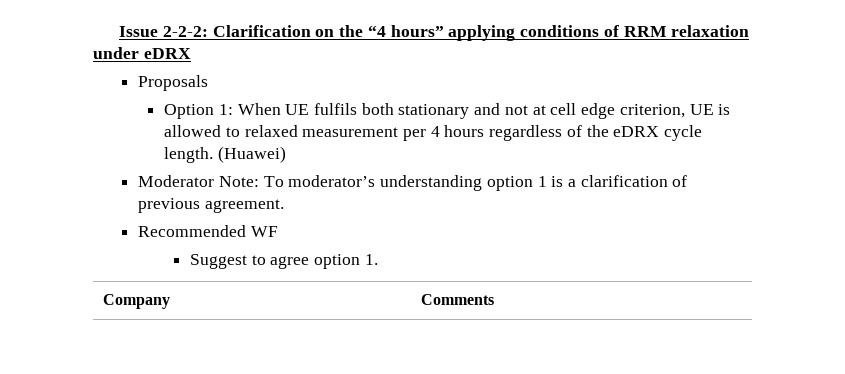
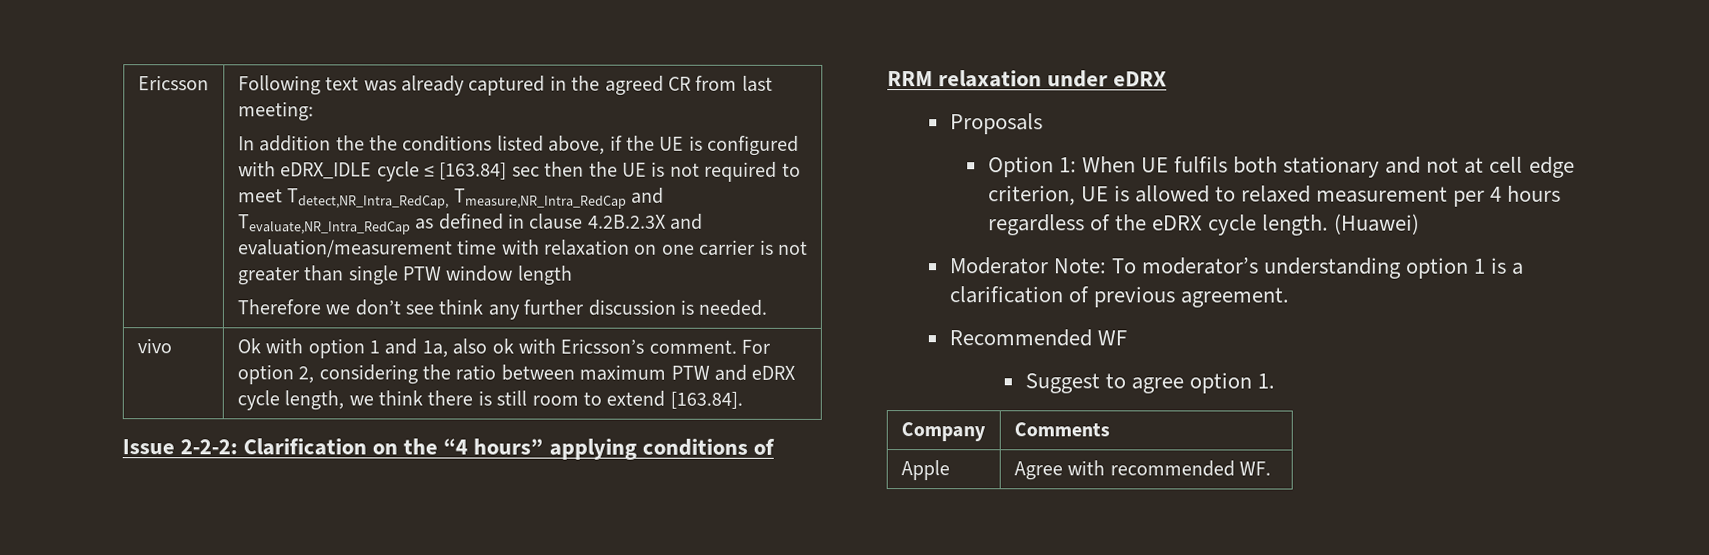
+ Ericsson | Following text was already captured in the agreed CR from last meeting:
+ In addition the the conditions listed above, if the UE is configured with eDRX_IDLE cycle ≤ [163.84] sec then the UE is not required to meet Tdetect,NR_Intra_RedCap, Tmeasure,NR_Intra_RedCap and Tevaluate,NR_Intra_RedCap as defined in clause 4.2B.2.3X and evaluation/measurement time with relaxation on one carrier is not greater than single PTW window length
+ Therefore we don’t see think any further discussion is needed.
+ vivo | Ok with option 1 and 1a, also ok with Ericsson’s comment. For option 2, considering the ratio between maximum PTW and eDRX cycle length, we think there is still room to extend [163.84].
+ Apple | Agree with recommended WF.

